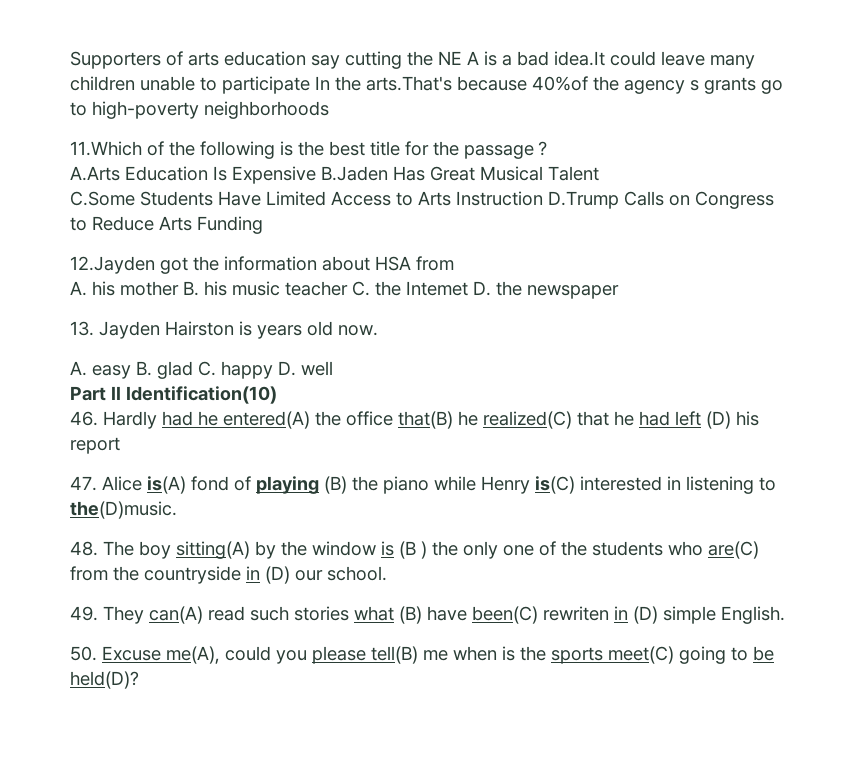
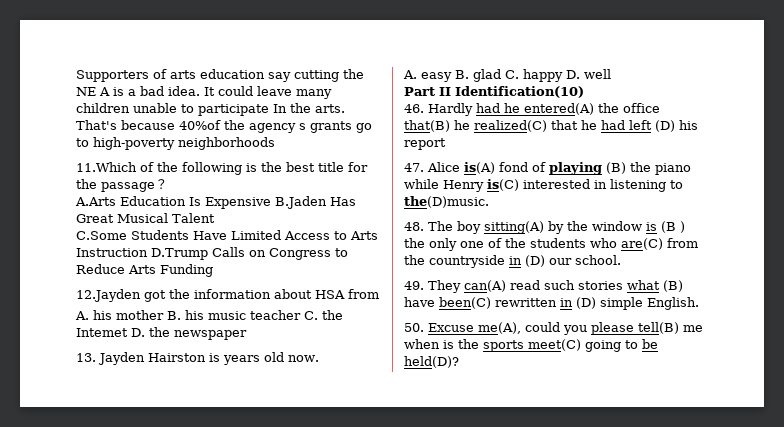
- Supporters of arts education say cutting the NE A is a bad idea.It could leave many children unable to participate In the arts.That's because 40%of the agency s grants go to high-poverty neighborhoods
+ Supporters of arts education say cutting the NE A is a bad idea. It could leave many children unable to participate In the arts. That's because 40%of the agency s grants go to high-poverty neighborhoods
- 49. They can(A) read such stories what (B) have been(C) rewriten in (D) simple English.
+ 49. They can(A) read such stories what (B) have been(C) rewritten in (D) simple English.

